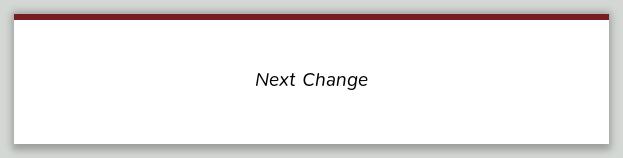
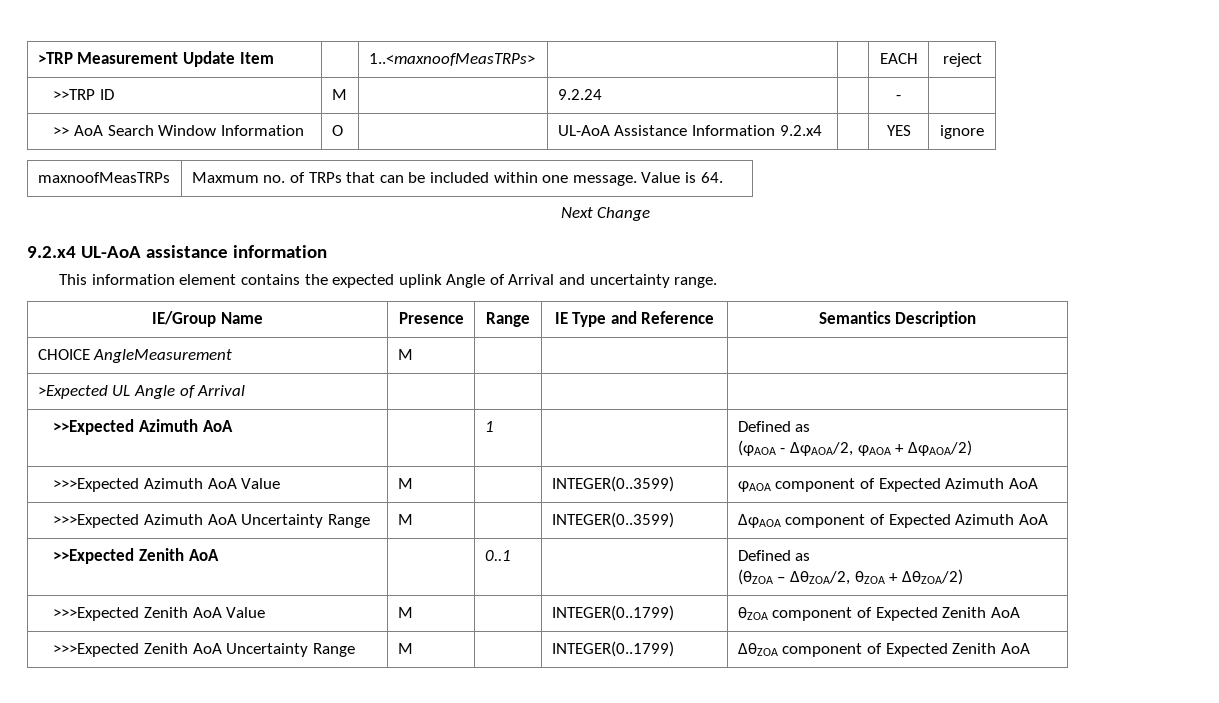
+ >TRP Measurement Update Item | | 1..<maxnoofMeasTRPs> | | | EACH | reject
+ >>TRP ID | M | | 9.2.24 | | - |
+ >> AoA Search Window Information | O | | UL-AoA Assistance Information 9.2.x4 | | YES | ignore
+ maxnoofMeasTRPs | Maxmum no. of TRPs that can be included within one message. Value is 64.
  Next Change
+ 9.2.x4 UL-AoA assistance information
+ This information element contains the expected uplink Angle of Arrival and uncertainty range.
+ IE/Group Name | Presence | Range | IE Type and Reference | Semantics Description
+ CHOICE AngleMeasurement | M | | |
+ >Expected UL Angle of Arrival | | | |
+ >>Expected Azimuth AoA | | 1 | | Defined as
+ (φAOA - ΔφAOA/2, φAOA + ΔφAOA/2)
+ >>>Expected Azimuth AoA Value | M | | INTEGER(0..3599) | φAOA component of Expected Azimuth AoA
+ >>>Expected Azimuth AoA Uncertainty Range | M | | INTEGER(0..3599) | ΔφAOA component of Expected Azimuth AoA
+ >>Expected Zenith AoA | | 0..1 | | Defined as
+ (θZOA – ΔθZOA/2, θZOA + ΔθZOA/2)
+ >>>Expected Zenith AoA Value | M | | INTEGER(0..1799) | θZOA component of Expected Zenith AoA
+ >>>Expected Zenith AoA Uncertainty Range | M | | INTEGER(0..1799) | ΔθZOA component of Expected Zenith AoA

